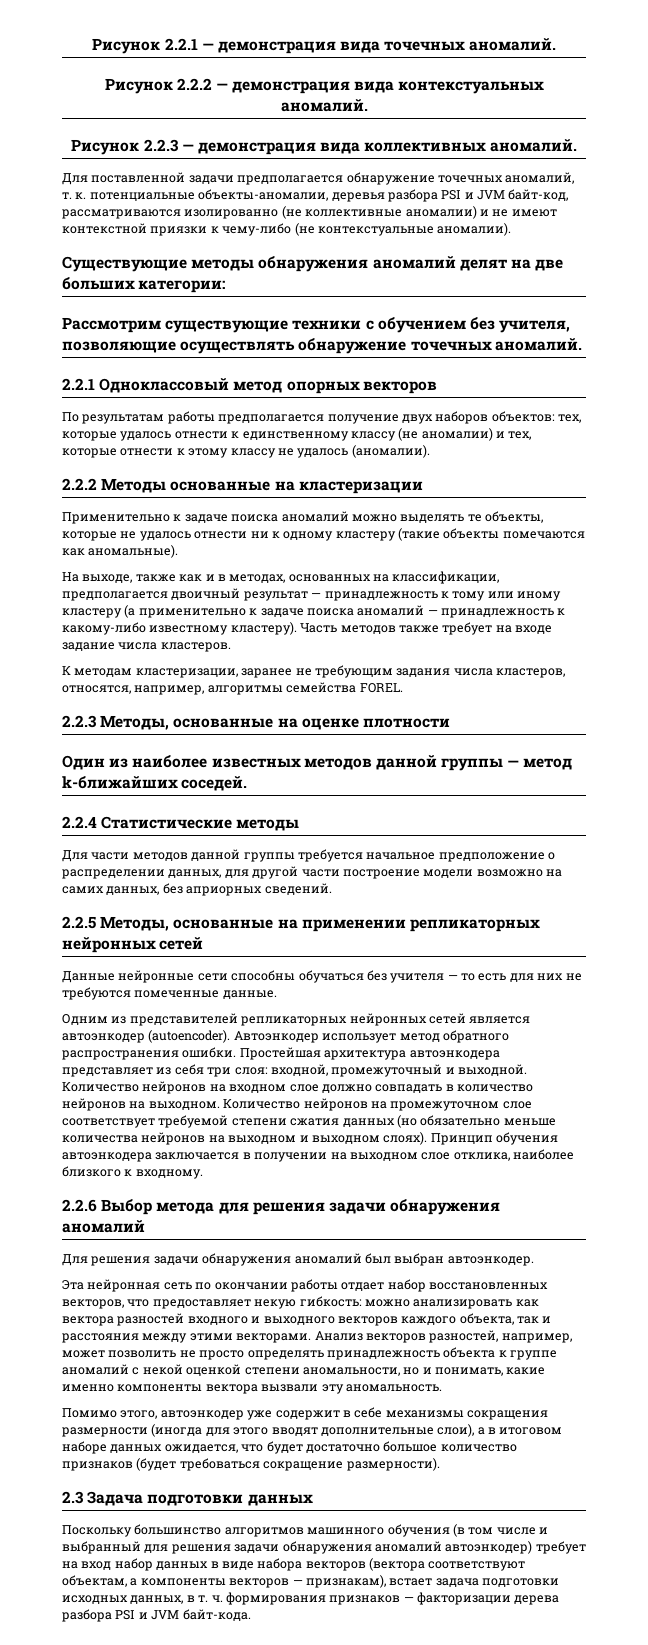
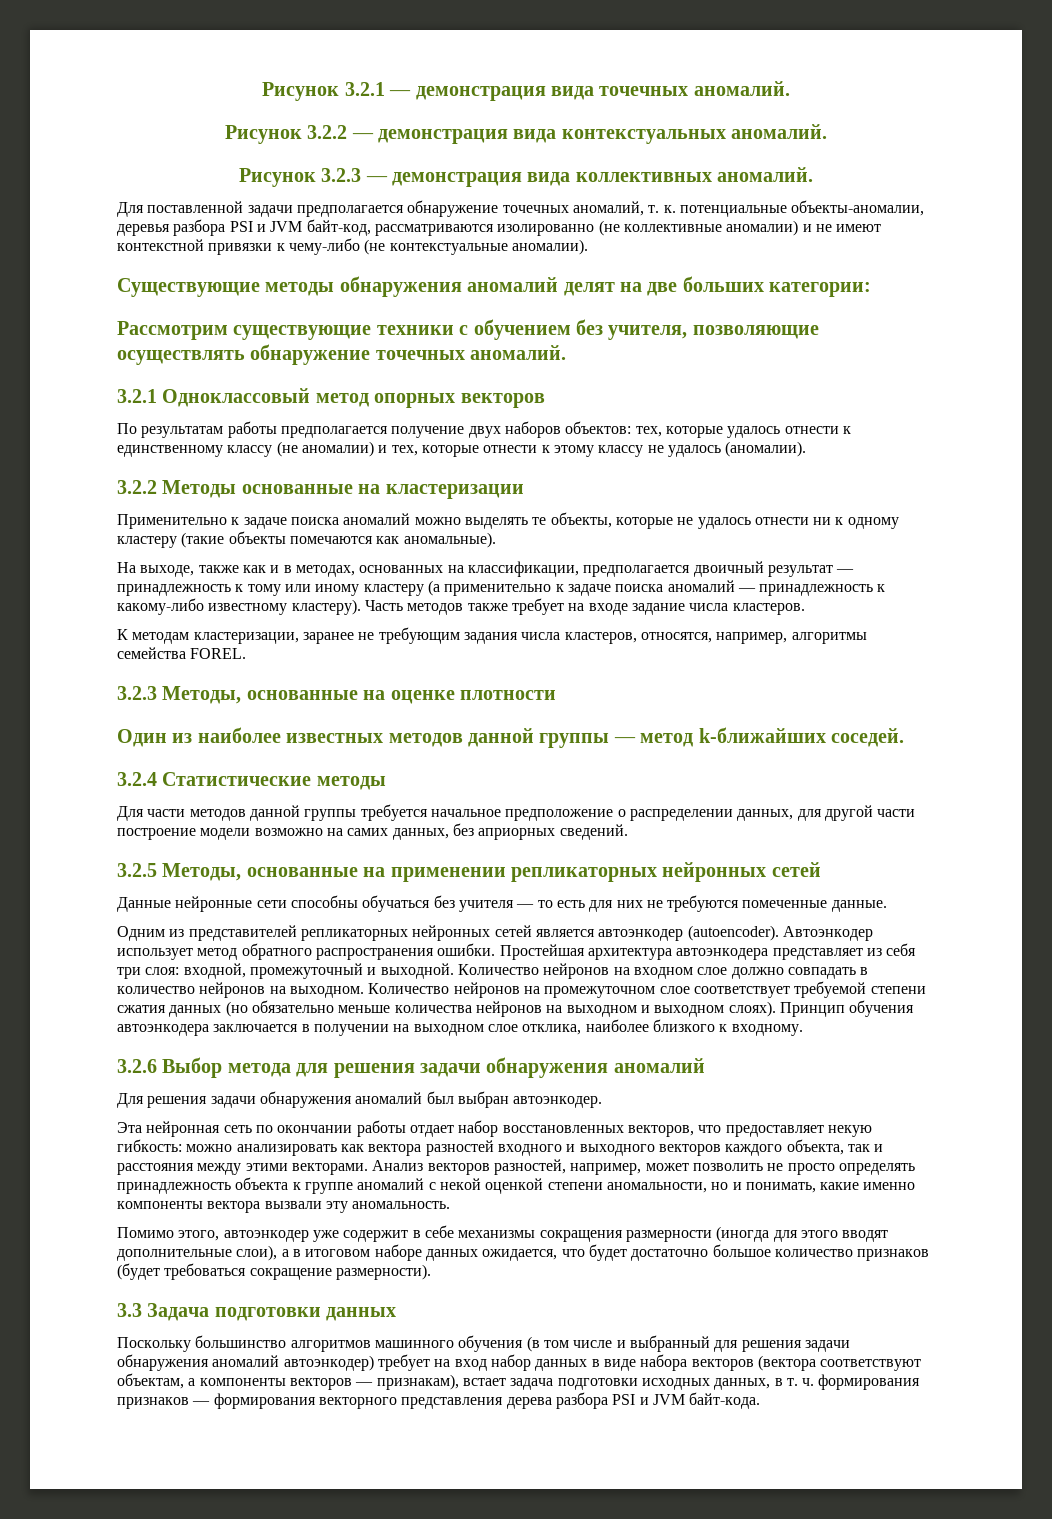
- Рисунок 2.2.1 — демонстрация вида точечных аномалий.
+ Рисунок 3.2.1 — демонстрация вида точечных аномалий.
- Рисунок 2.2.2 — демонстрация вида контекстуальных аномалий.
+ Рисунок 3.2.2 — демонстрация вида контекстуальных аномалий.
- Рисунок 2.2.3 — демонстрация вида коллективных аномалий.
+ Рисунок 3.2.3 — демонстрация вида коллективных аномалий.
- Для поставленной задачи предполагается обнаружение точечных аномалий, т. к. потенциальные объекты-аномалии, деревья разбора PSI и JVM байт-код, рассматриваются изолированно (не коллективные аномалии) и не имеют контекстной приязки к чему-либо (не контекстуальные аномалии).
+ Для поставленной задачи предполагается обнаружение точечных аномалий, т. к. потенциальные объекты-аномалии, деревья разбора PSI и JVM байт-код, рассматриваются изолированно (не коллективные аномалии) и не имеют контекстной привязки к чему-либо (не контекстуальные аномалии).
- 2.2.1 Одноклассовый метод опорных векторов
+ 3.2.1 Одноклассовый метод опорных векторов
- 2.2.2 Методы основанные на кластеризации
+ 3.2.2 Методы основанные на кластеризации
- 2.2.3 Методы, основанные на оценке плотности
+ 3.2.3 Методы, основанные на оценке плотности
- 2.2.4 Статистические методы
+ 3.2.4 Статистические методы
- 2.2.5 Методы, основанные на применении репликаторных нейронных сетей
+ 3.2.5 Методы, основанные на применении репликаторных нейронных сетей
- 2.2.6 Выбор метода для решения задачи обнаружения аномалий
+ 3.2.6 Выбор метода для решения задачи обнаружения аномалий
- 2.3 Задача подготовки данных
+ 3.3 Задача подготовки данных
- Поскольку большинство алгоритмов машинного обучения (в том числе и выбранный для решения задачи обнаружения аномалий автоэнкодер) требует на вход набор данных в виде набора векторов (вектора соответствуют объектам, а компоненты векторов — признакам), встает задача подготовки исходных данных, в т. ч. формирования признаков — факторизации дерева разбора PSI и JVM байт-кода.
+ Поскольку большинство алгоритмов машинного обучения (в том числе и выбранный для решения задачи обнаружения аномалий автоэнкодер) требует на вход набор данных в виде набора векторов (вектора соответствуют объектам, а компоненты векторов — признакам), встает задача подготовки исходных данных, в т. ч. формирования признаков — формирования векторного представления дерева разбора PSI и JVM байт-кода.

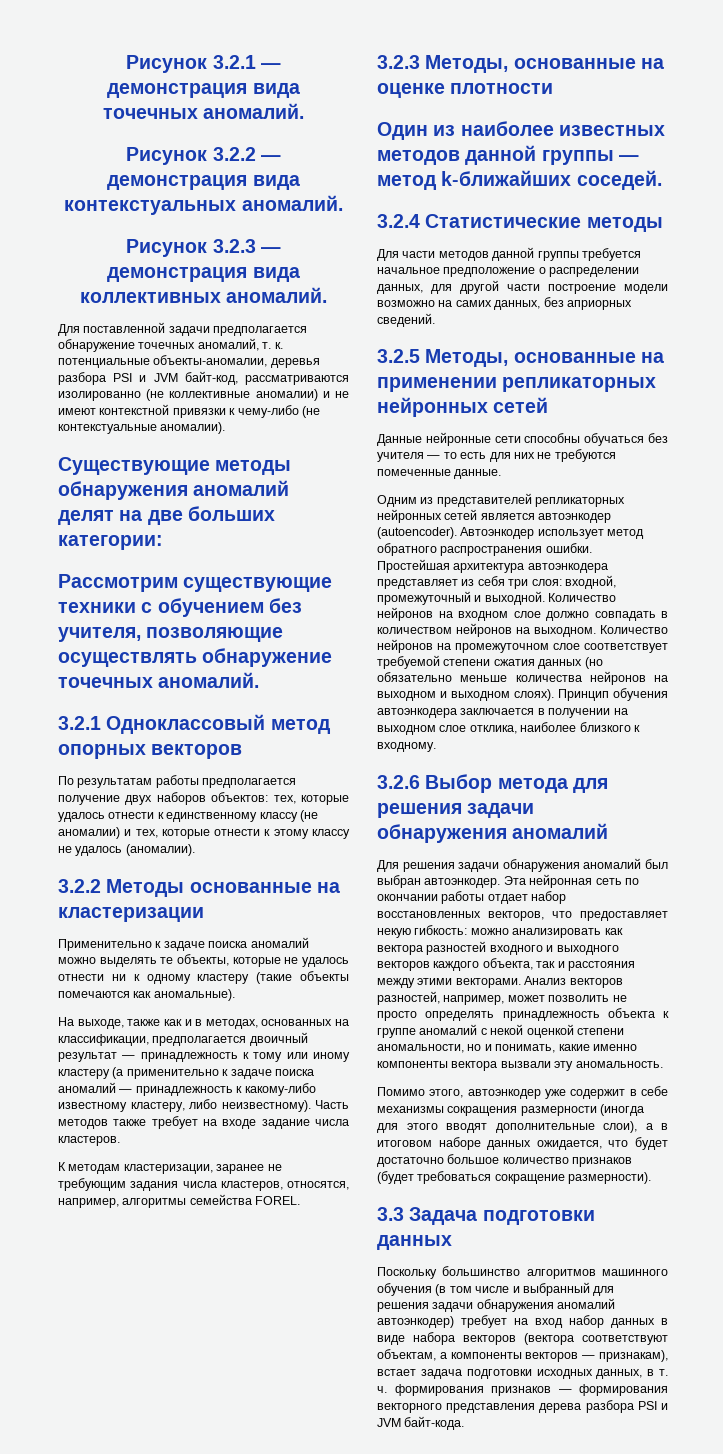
- На выходе, также как и в методах, основанных на классификации, предполагается двоичный результат — принадлежность к тому или иному кластеру (а применительно к задаче поиска аномалий — принадлежность к какому-либо известному кластеру).
+ На выходе, также как и в методах, основанных на классификации, предполагается двоичный результат — принадлежность к тому или иному кластеру (а применительно к задаче поиска аномалий — принадлежность к какому-либо известному кластеру, либо неизвестному).
- Количество нейронов на входном слое должно совпадать в количество нейронов на выходном.
+ Количество нейронов на входном слое должно совпадать в количеством нейронов на выходном.
- Для решения задачи обнаружения аномалий был выбран автоэнкодер.
- Эта нейронная сеть по окончании работы отдает набор восстановленных векторов, что предоставляет некую гибкость: можно анализировать как вектора разностей входного и выходного векторов каждого объекта, так и расстояния между этими векторами.
+ Для решения задачи обнаружения аномалий был выбран автоэнкодер. Эта нейронная сеть по окончании работы отдает набор восстановленных векторов, что предоставляет некую гибкость: можно анализировать как вектора разностей входного и выходного векторов каждого объекта, так и расстояния между этими векторами.

